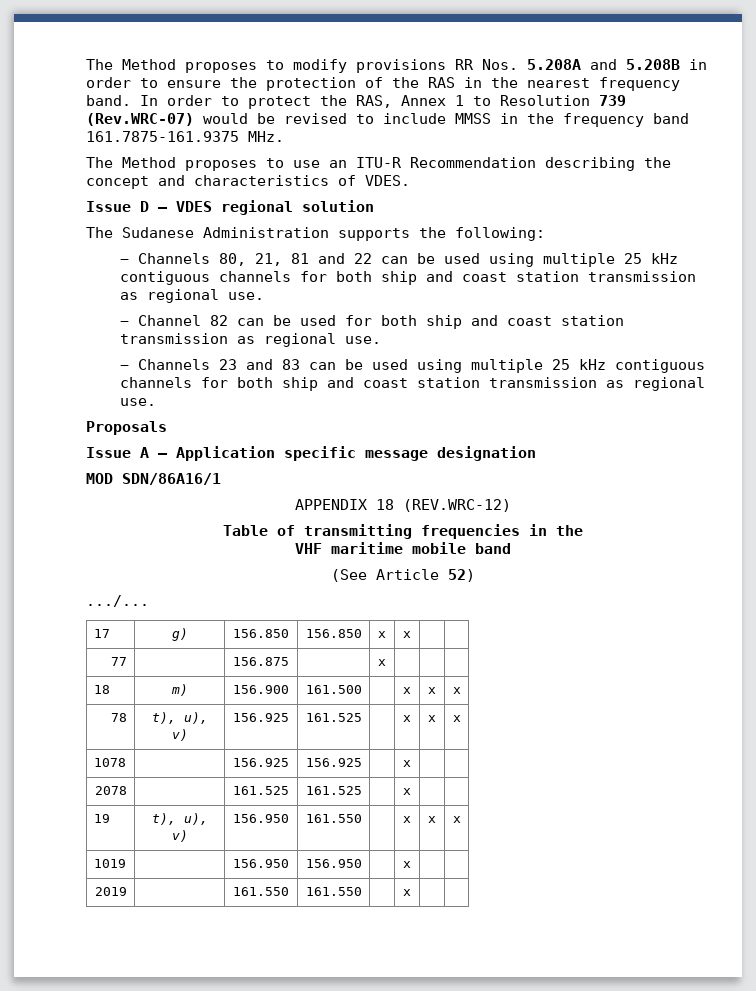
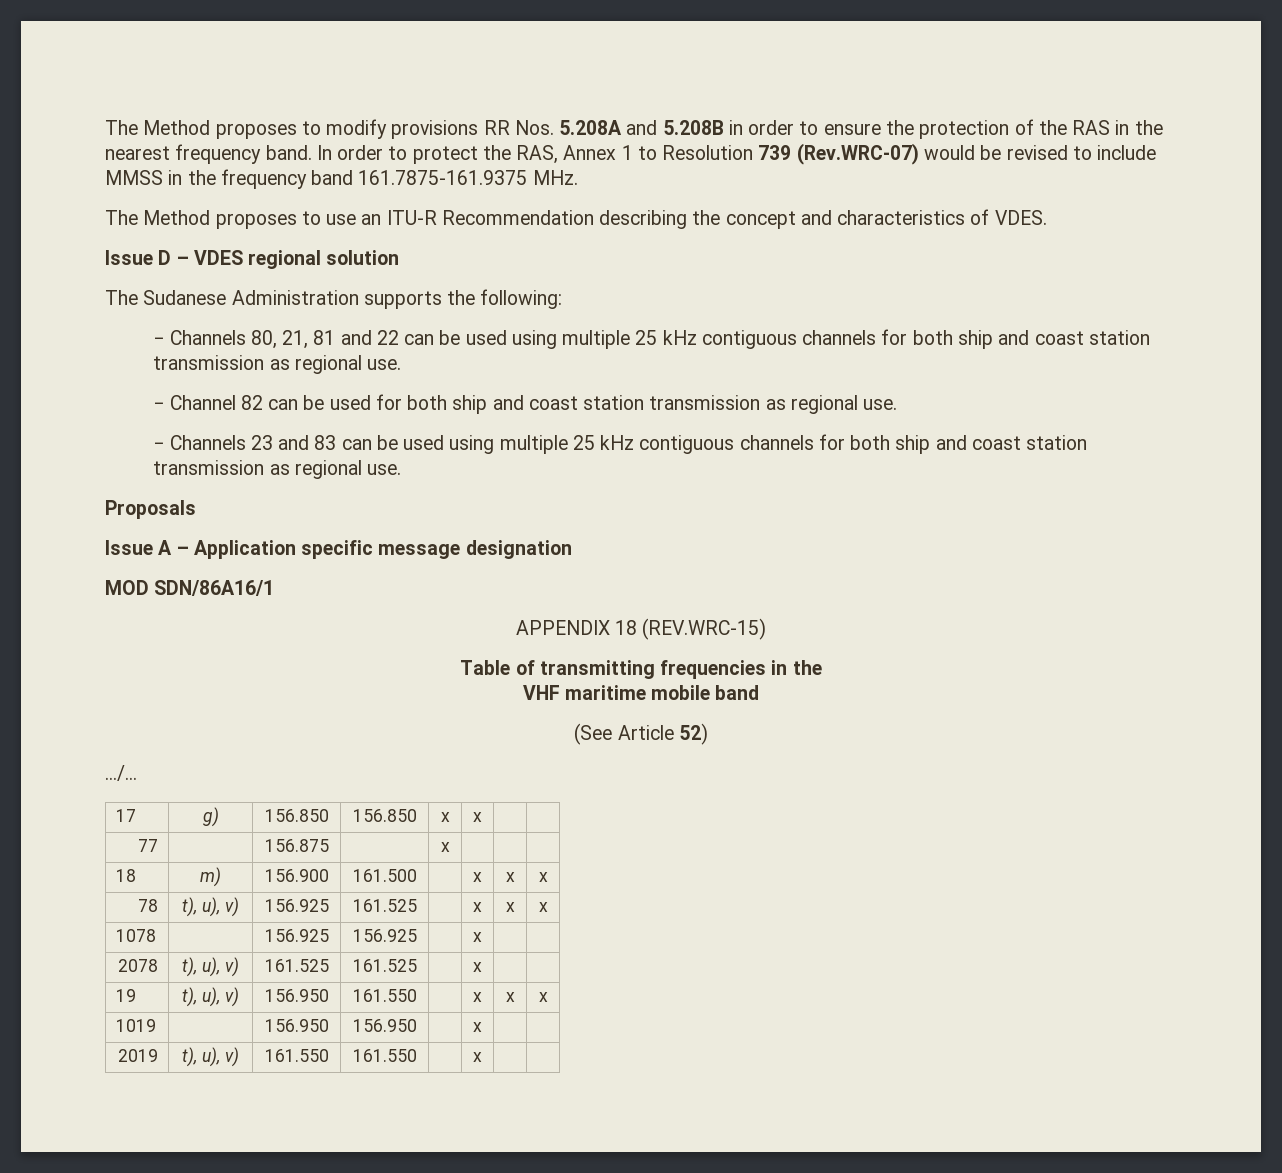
- APPENDIX 18 (REV.WRC-12)
+ APPENDIX 18 (REV.WRC-15)
- 2078 | | 161.525 | 161.525 | | x | |
+ 2078 | t), u), v) | 161.525 | 161.525 | | x | |
- 2019 | | 161.550 | 161.550 | | x | |
+ 2019 | t), u), v) | 161.550 | 161.550 | | x | |

